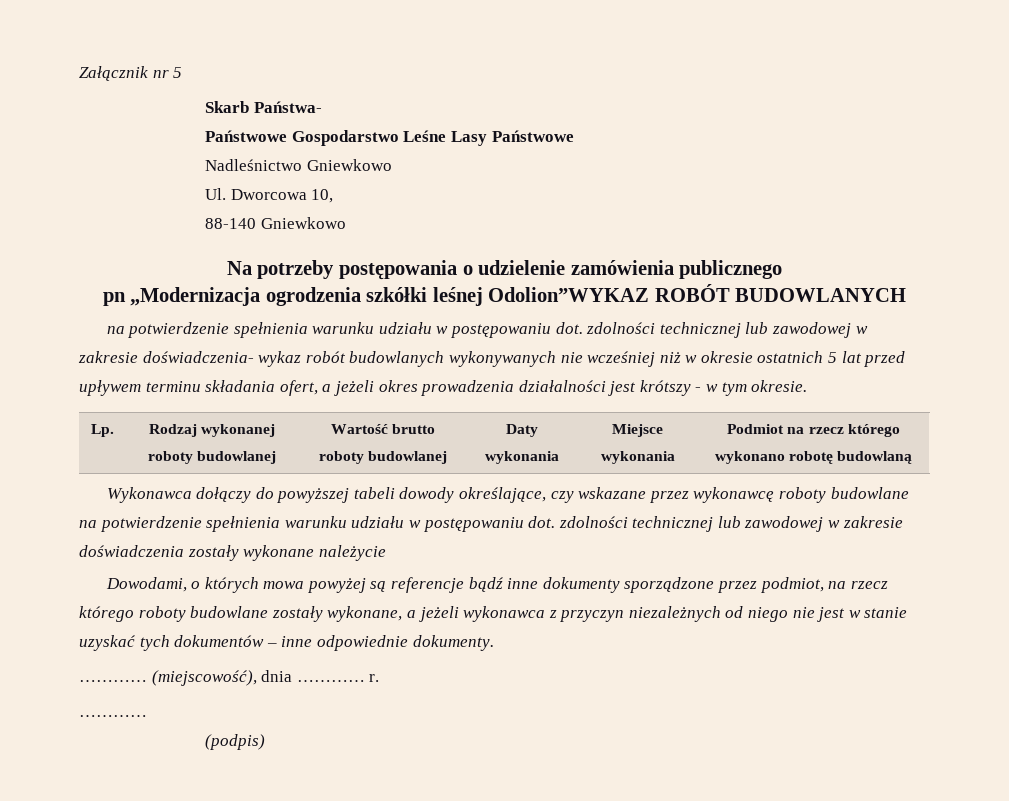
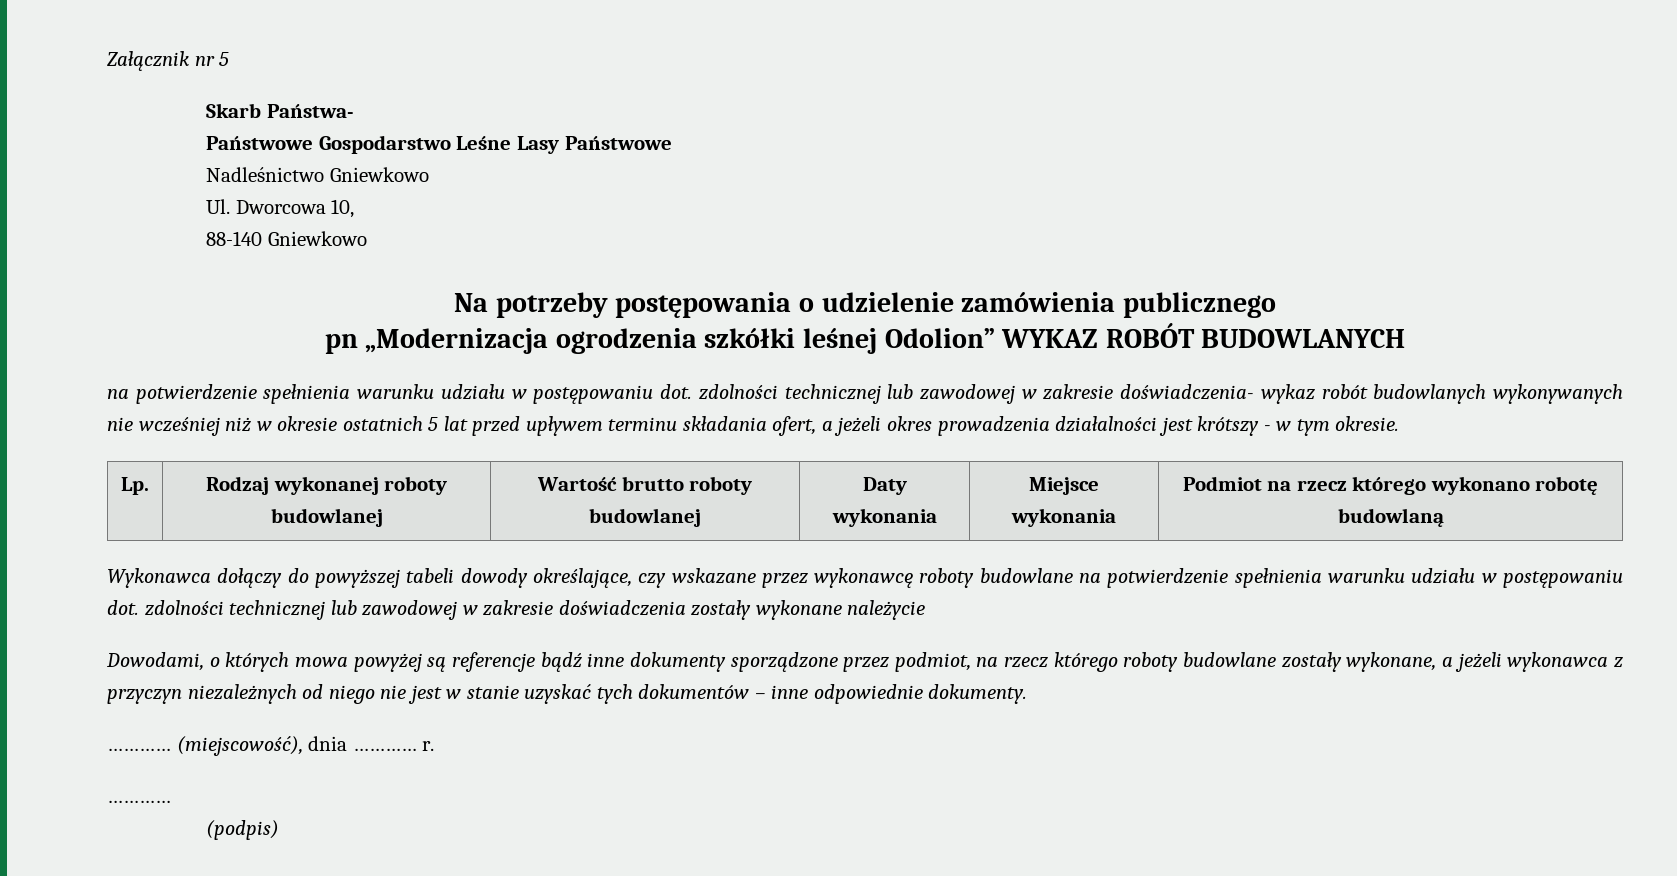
- pn „Modernizacja ogrodzenia szkółki leśnej Odolion”WYKAZ ROBÓT BUDOWLANYCH
+ pn „Modernizacja ogrodzenia szkółki leśnej Odolion” WYKAZ ROBÓT BUDOWLANYCH

